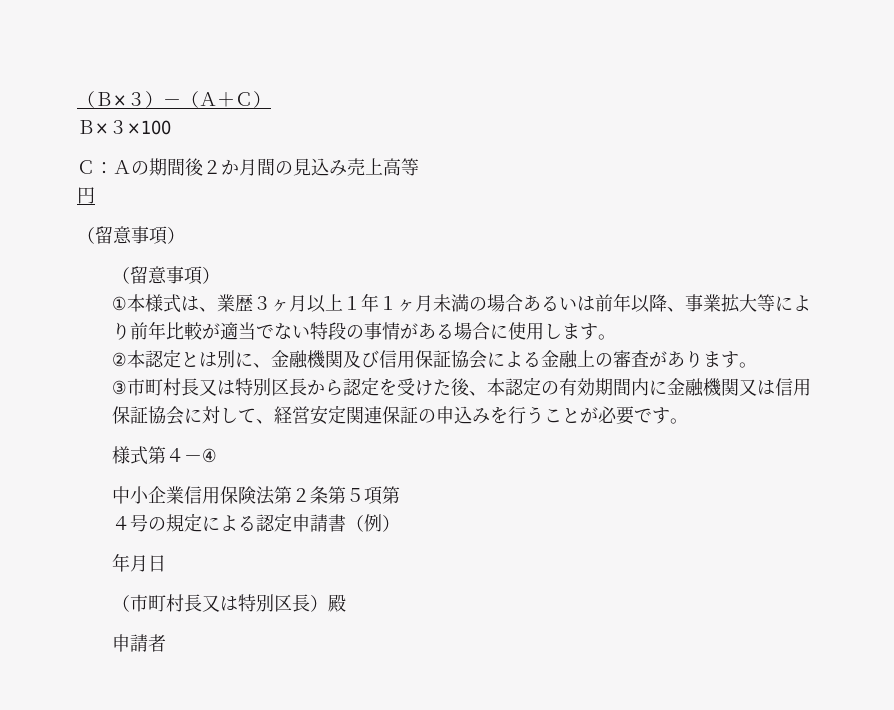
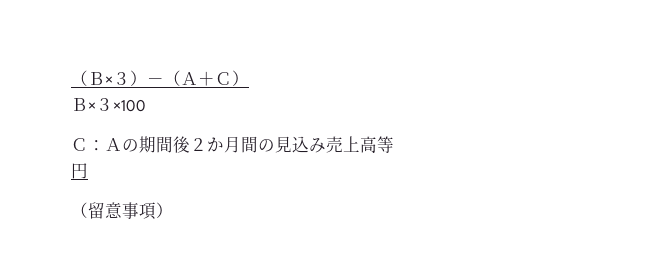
  円
  （留意事項）
- （留意事項）
- ①本様式は、業歴３ヶ月以上１年１ヶ月未満の場合あるいは前年以降、事業拡大等により前年比較が適当でない特段の事情がある場合に使用します。
- ②本認定とは別に、金融機関及び信用保証協会による金融上の審査があります。
- ③市町村長又は特別区長から認定を受けた後、本認定の有効期間内に金融機関又は信用保証協会に対して、経営安定関連保証の申込みを行うことが必要です。
- 様式第４－④
- 中小企業信用保険法第２条第５項第
- ４号の規定による認定申請書（例）
- 年月日
- （市町村長又は特別区長）殿
- 申請者

